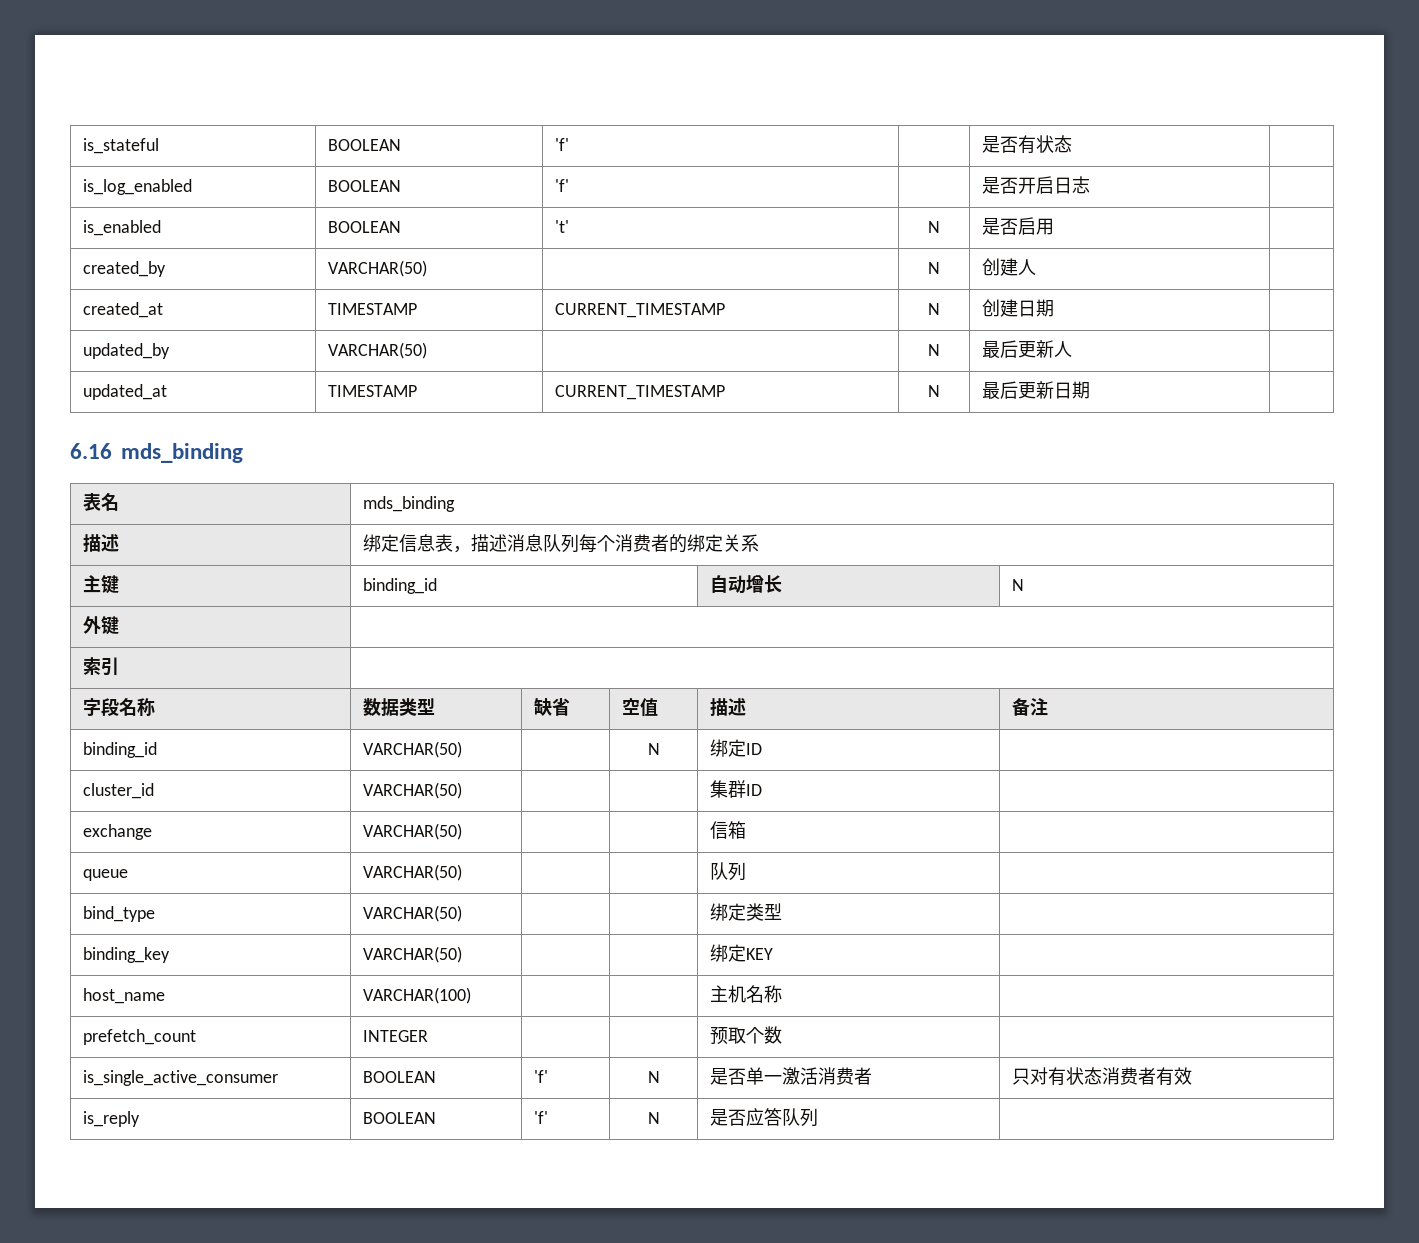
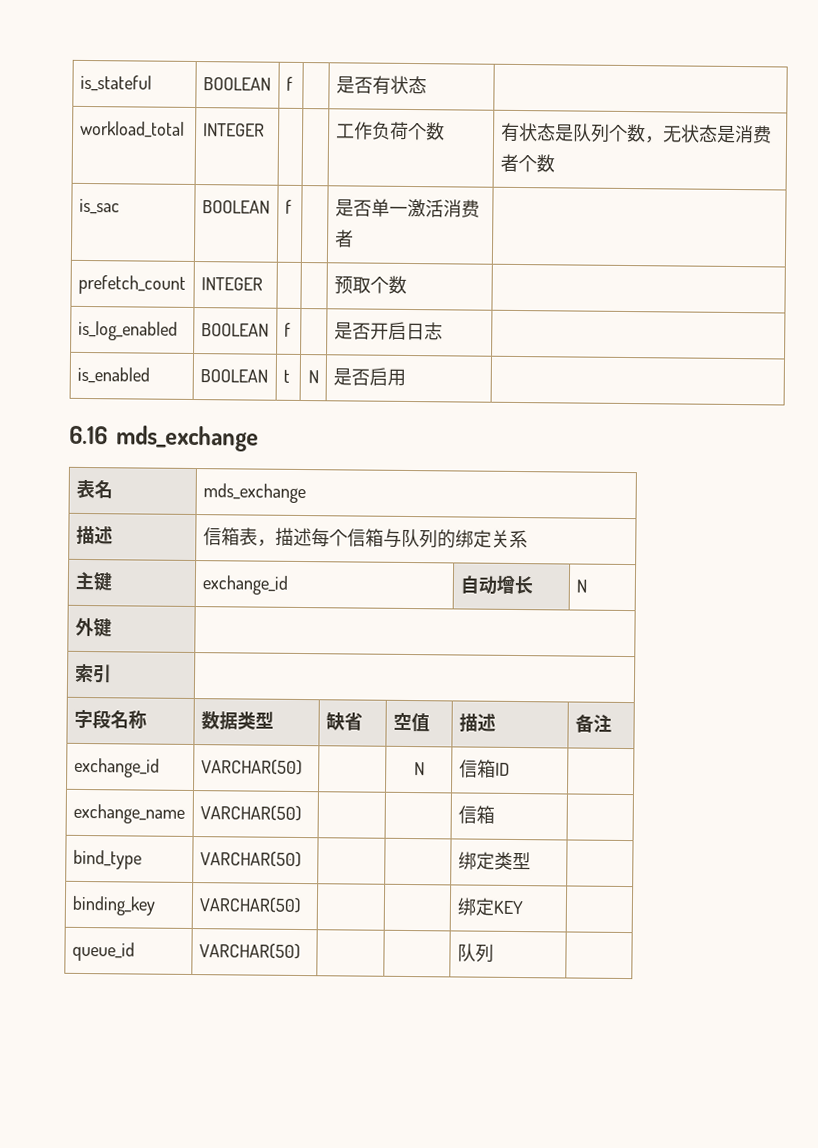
- is_stateful | BOOLEAN | 'f' | | 是否有状态 |
+ is_stateful | BOOLEAN | f | | 是否有状态 |
+ workload_total | INTEGER | | | 工作负荷个数 | 有状态是队列个数，无状态是消费者个数
+ is_sac | BOOLEAN | f | | 是否单一激活消费者 |
+ prefetch_count | INTEGER | | | 预取个数 |
- is_log_enabled | BOOLEAN | 'f' | | 是否开启日志 |
+ is_log_enabled | BOOLEAN | f | | 是否开启日志 |
- is_enabled | BOOLEAN | 't' | N | 是否启用 |
+ is_enabled | BOOLEAN | t | N | 是否启用 |
- created_by | VARCHAR(50) | | N | 创建人 |
- created_at | TIMESTAMP | CURRENT_TIMESTAMP | N | 创建日期 |
- updated_by | VARCHAR(50) | | N | 最后更新人 |
- updated_at | TIMESTAMP | CURRENT_TIMESTAMP | N | 最后更新日期 |
- 6.16 mds_binding
+ 6.16 mds_exchange
- 表名 | mds_binding
- 描述 | 绑定信息表，描述消息队列每个消费者的绑定关系
+ 表名 | mds_exchange
+ 描述 | 信箱表，描述每个信箱与队列的绑定关系
- 主键 | binding_id | 自动增长 | N
+ 主键 | exchange_id | 自动增长 | N
- binding_id | VARCHAR(50) | | N | 绑定ID |
- cluster_id | VARCHAR(50) | | | 集群ID |
- exchange | VARCHAR(50) | | | 信箱 |
+ exchange_id | VARCHAR(50) | | N | 信箱ID |
+ exchange_name | VARCHAR(50) | | | 信箱 |
- queue | VARCHAR(50) | | | 队列 |
- host_name | VARCHAR(100) | | | 主机名称 |
- prefetch_count | INTEGER | | | 预取个数 |
- is_single_active_consumer | BOOLEAN | 'f' | N | 是否单一激活消费者 | 只对有状态消费者有效
- is_reply | BOOLEAN | 'f' | N | 是否应答队列 |
+ queue_id | VARCHAR(50) | | | 队列 |

